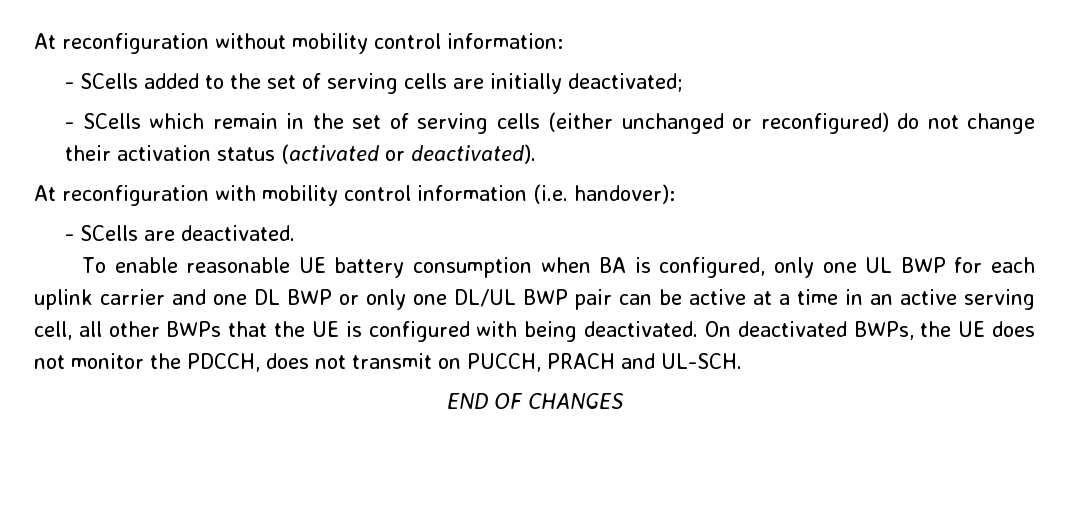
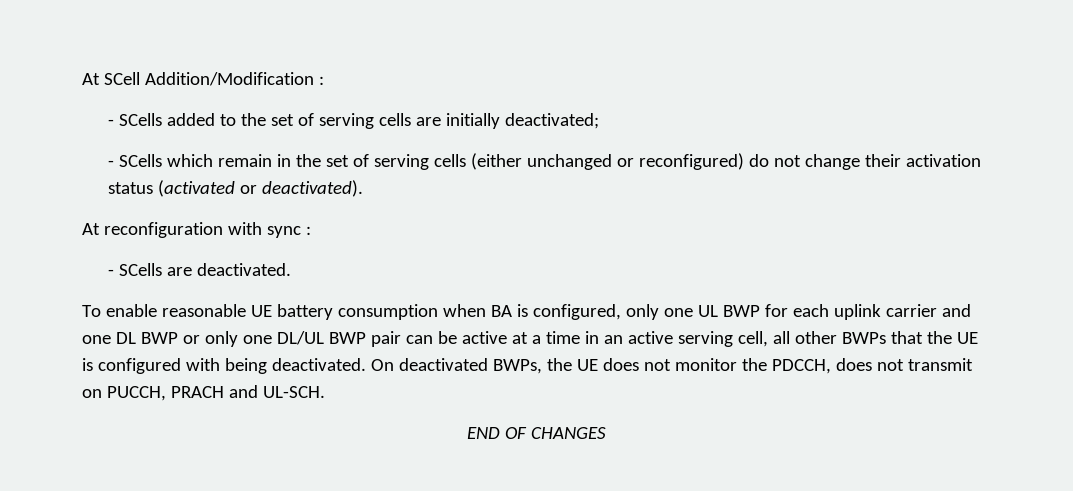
- At reconfiguration without mobility control information:
+ At SCell Addition/Modification :
- At reconfiguration with mobility control information (i.e. handover):
+ At reconfiguration with sync :

